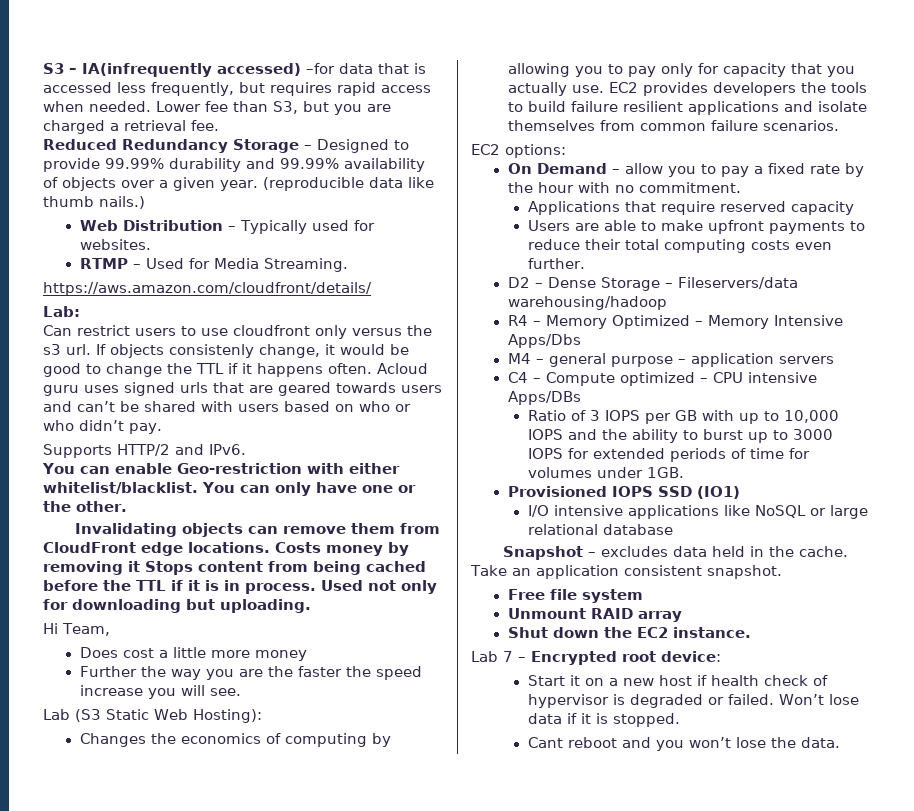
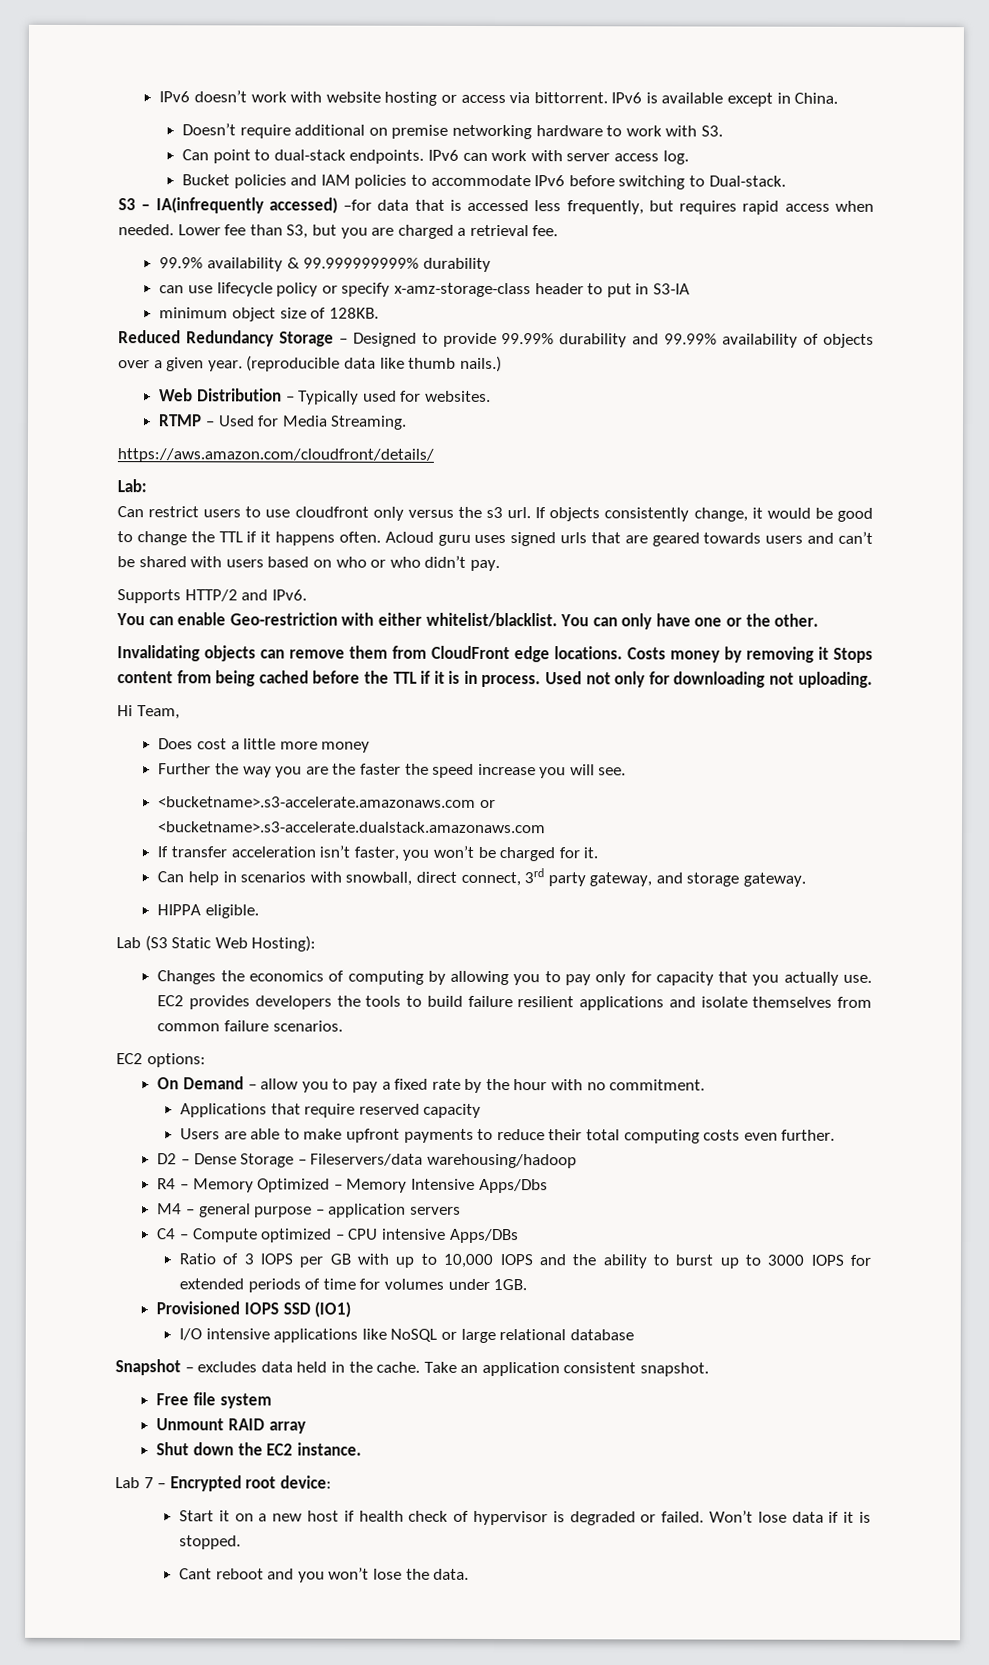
+ IPv6 doesn’t work with website hosting or access via bittorrent. IPv6 is available except in China.
+ Doesn’t require additional on premise networking hardware to work with S3.
+ Can point to dual-stack endpoints. IPv6 can work with server access log.
+ Bucket policies and IAM policies to accommodate IPv6 before switching to Dual-stack.
+ 99.9% availability & 99.999999999% durability
+ can use lifecycle policy or specify x-amz-storage-class header to put in S3-IA
+ minimum object size of 128KB.
- If objects consistenly change, it would be good to change the TTL if it happens often.
+ If objects consistently change, it would be good to change the TTL if it happens often.
- Used not only for downloading but uploading.
+ Used not only for downloading not uploading.
+ <bucketname>.s3-accelerate.amazonaws.com or <bucketname>.s3-accelerate.dualstack.amazonaws.com
+ If transfer acceleration isn’t faster, you won’t be charged for it.
+ Can help in scenarios with snowball, direct connect, 3rd party gateway, and storage gateway.
+ HIPPA eligible.

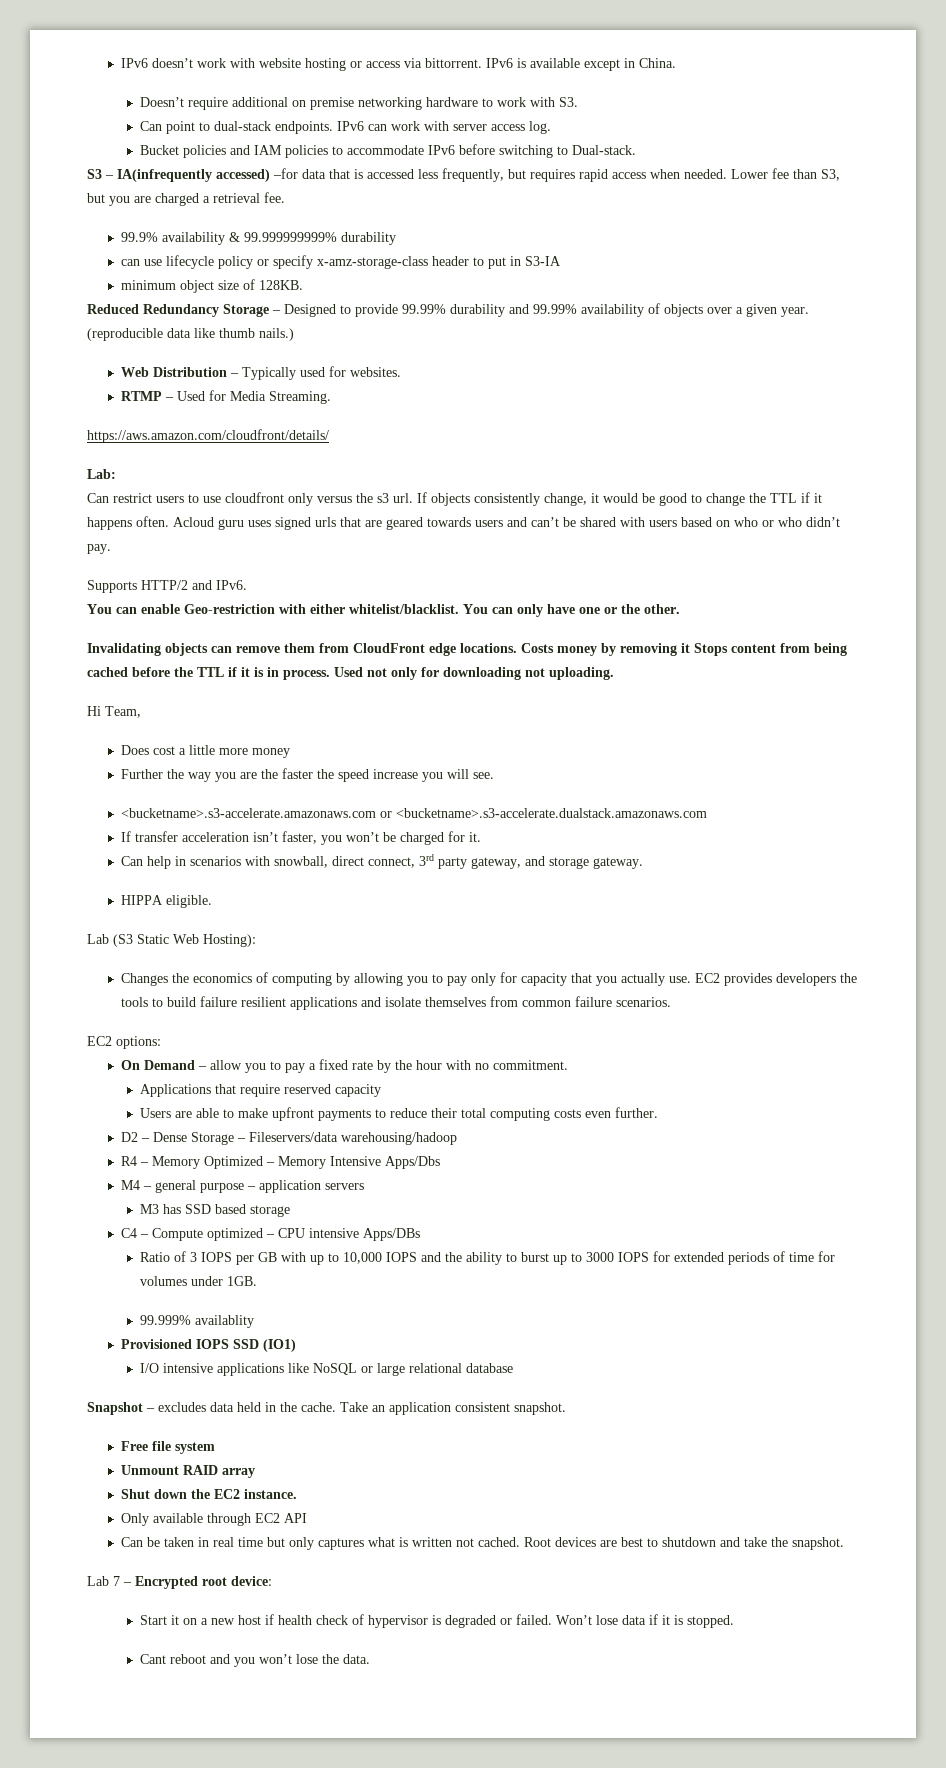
+ M3 has SSD based storage
+ 99.999% availablity
+ Only available through EC2 API
+ Can be taken in real time but only captures what is written not cached. Root devices are best to shutdown and take the snapshot.

